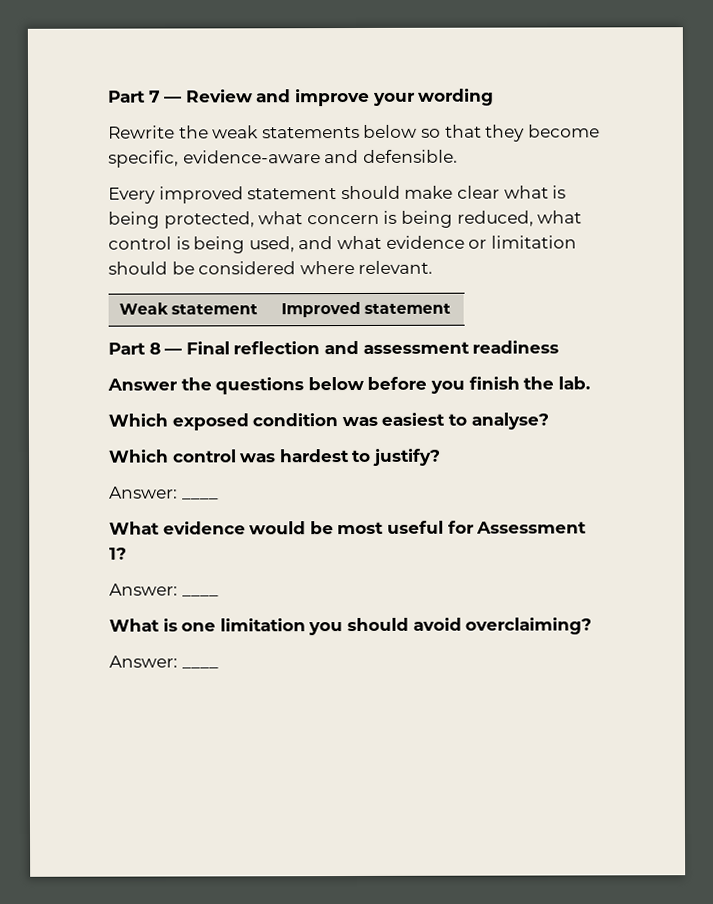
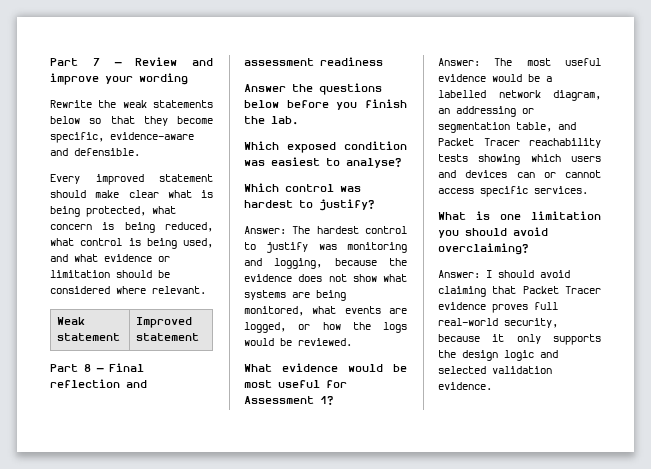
  Which control was hardest to justify?
- Answer: ____
+ Answer: The hardest control to justify was monitoring and logging, because the evidence does not show what systems are being monitored, what events are logged, or how the logs would be reviewed.
  What evidence would be most useful for Assessment 1?
- Answer: ____
+ Answer: The most useful evidence would be a labelled network diagram, an addressing or segmentation table, and Packet Tracer reachability tests showing which users and devices can or cannot access specific services.
  What is one limitation you should avoid overclaiming?
- Answer: ____
+ Answer: I should avoid claiming that Packet Tracer evidence proves full real-world security, because it only supports the design logic and selected validation evidence.

